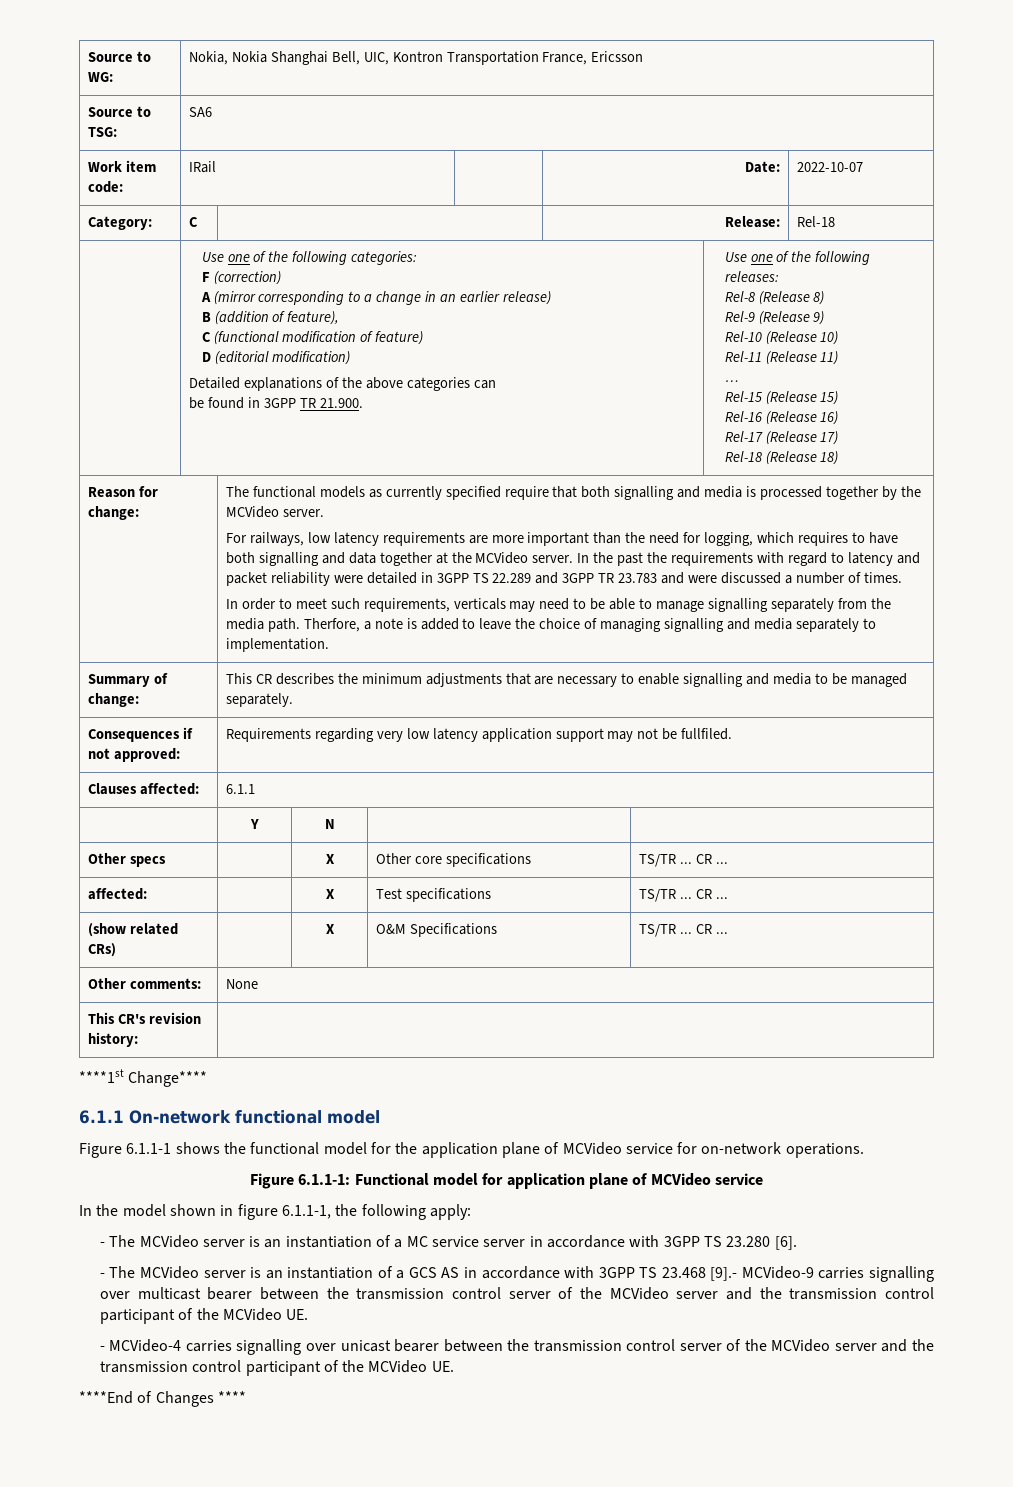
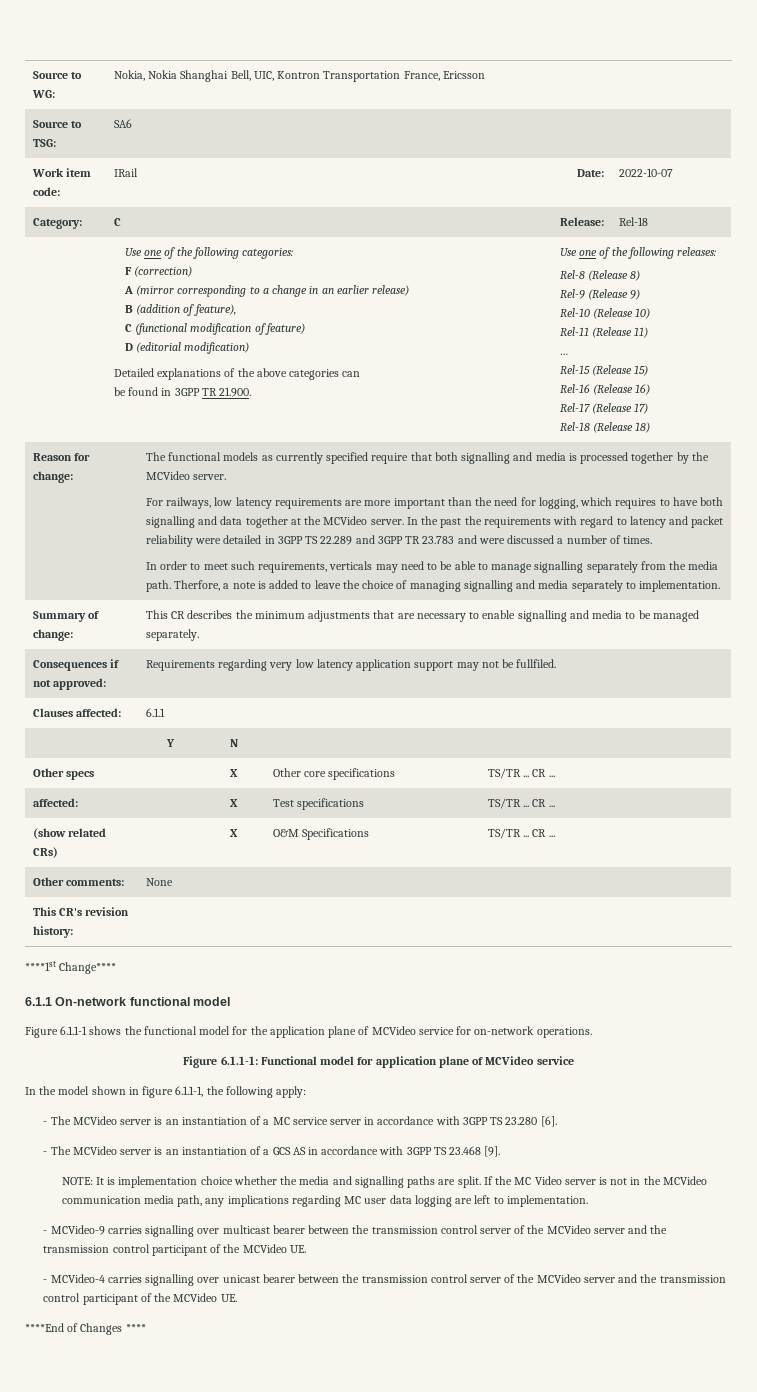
- - The MCVideo server is an instantiation of a GCS AS in accordance with 3GPP TS 23.468 [9].- MCVideo-9 carries signalling over multicast bearer between the transmission control server of the MCVideo server and the transmission control participant of the MCVideo UE.
+ - The MCVideo server is an instantiation of a GCS AS in accordance with 3GPP TS 23.468 [9].
+ NOTE: It is implementation choice whether the media and signalling paths are split. If the MC Video server is not in the MCVideo communication media path, any implications regarding MC user data logging are left to implementation.
+ - MCVideo-9 carries signalling over multicast bearer between the transmission control server of the MCVideo server and the transmission control participant of the MCVideo UE.

